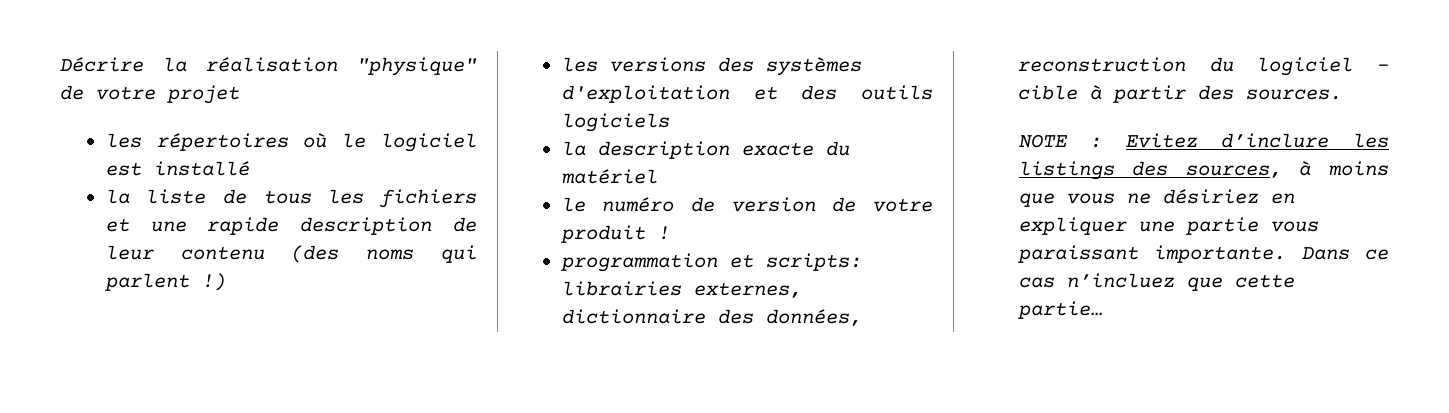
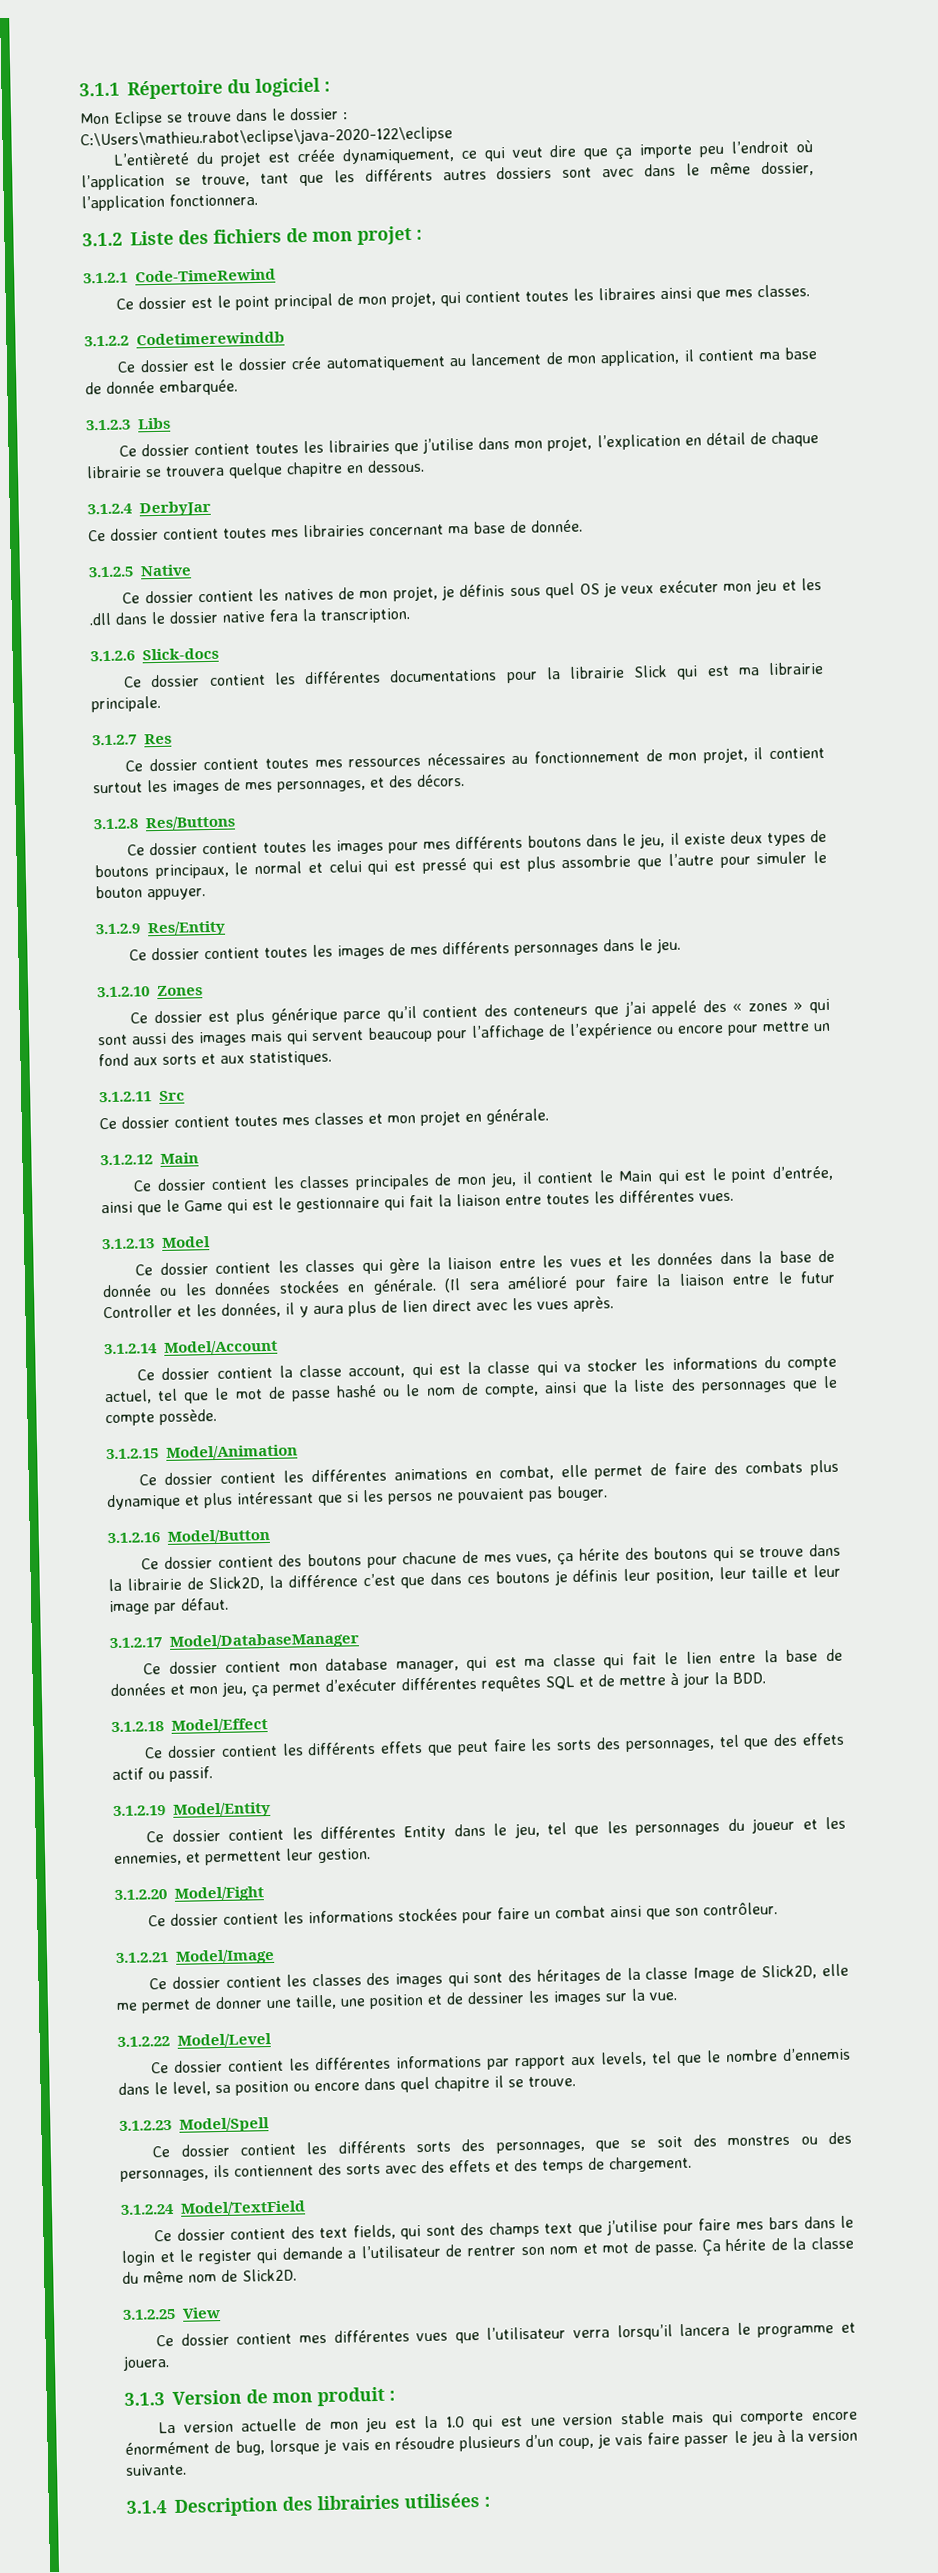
- Décrire la réalisation "physique" de votre projet
- les répertoires où le logiciel est installé
- la liste de tous les fichiers et une rapide description de leur contenu (des noms qui parlent !)
- les versions des systèmes d'exploitation et des outils logiciels
- la description exacte du matériel
- le numéro de version de votre produit !
- programmation et scripts: librairies externes, dictionnaire des données, reconstruction du logiciel - cible à partir des sources.
- NOTE : Evitez d’inclure les listings des sources, à moins que vous ne désiriez en expliquer une partie vous paraissant importante. Dans ce cas n’incluez que cette partie…
+ 3.1.1 Répertoire du logiciel :
+ Mon Eclipse se trouve dans le dossier :
+ C:\Users\mathieu.rabot\eclipse\java-2020-122\eclipse
+ L’entièreté du projet est créée dynamiquement, ce qui veut dire que ça importe peu l’endroit où l’application se trouve, tant que les différents autres dossiers sont avec dans le même dossier, l’application fonctionnera.
+ 3.1.2 Liste des fichiers de mon projet :
+ 3.1.2.1 Code-TimeRewind
+ Ce dossier est le point principal de mon projet, qui contient toutes les libraires ainsi que mes classes.
+ 3.1.2.2 Codetimerewinddb
+ Ce dossier est le dossier crée automatiquement au lancement de mon application, il contient ma base de donnée embarquée.
+ 3.1.2.3 Libs
+ Ce dossier contient toutes les librairies que j’utilise dans mon projet, l’explication en détail de chaque librairie se trouvera quelque chapitre en dessous.
+ 3.1.2.4 DerbyJar
+ Ce dossier contient toutes mes librairies concernant ma base de donnée.
+ 3.1.2.5 Native
+ Ce dossier contient les natives de mon projet, je définis sous quel OS je veux exécuter mon jeu et les .dll dans le dossier native fera la transcription.
+ 3.1.2.6 Slick-docs
+ Ce dossier contient les différentes documentations pour la librairie Slick qui est ma librairie principale.
+ 3.1.2.7 Res
+ Ce dossier contient toutes mes ressources nécessaires au fonctionnement de mon projet, il contient surtout les images de mes personnages, et des décors.
+ 3.1.2.8 Res/Buttons
+ Ce dossier contient toutes les images pour mes différents boutons dans le jeu, il existe deux types de boutons principaux, le normal et celui qui est pressé qui est plus assombrie que l’autre pour simuler le bouton appuyer.
+ 3.1.2.9 Res/Entity
+ Ce dossier contient toutes les images de mes différents personnages dans le jeu.
+ 3.1.2.10 Zones
+ Ce dossier est plus générique parce qu’il contient des conteneurs que j’ai appelé des « zones » qui sont aussi des images mais qui servent beaucoup pour l’affichage de l’expérience ou encore pour mettre un fond aux sorts et aux statistiques.
+ 3.1.2.11 Src
+ Ce dossier contient toutes mes classes et mon projet en générale.
+ 3.1.2.12 Main
+ Ce dossier contient les classes principales de mon jeu, il contient le Main qui est le point d’entrée, ainsi que le Game qui est le gestionnaire qui fait la liaison entre toutes les différentes vues.
+ 3.1.2.13 Model
+ Ce dossier contient les classes qui gère la liaison entre les vues et les données dans la base de donnée ou les données stockées en générale. (Il sera amélioré pour faire la liaison entre le futur Controller et les données, il y aura plus de lien direct avec les vues après.
+ 3.1.2.14 Model/Account
+ Ce dossier contient la classe account, qui est la classe qui va stocker les informations du compte actuel, tel que le mot de passe hashé ou le nom de compte, ainsi que la liste des personnages que le compte possède.
+ 3.1.2.15 Model/Animation
+ Ce dossier contient les différentes animations en combat, elle permet de faire des combats plus dynamique et plus intéressant que si les persos ne pouvaient pas bouger.
+ 3.1.2.16 Model/Button
+ Ce dossier contient des boutons pour chacune de mes vues, ça hérite des boutons qui se trouve dans la librairie de Slick2D, la différence c’est que dans ces boutons je définis leur position, leur taille et leur image par défaut.
+ 3.1.2.17 Model/DatabaseManager
+ Ce dossier contient mon database manager, qui est ma classe qui fait le lien entre la base de données et mon jeu, ça permet d’exécuter différentes requêtes SQL et de mettre à jour la BDD.
+ 3.1.2.18 Model/Effect
+ Ce dossier contient les différents effets que peut faire les sorts des personnages, tel que des effets actif ou passif.
+ 3.1.2.19 Model/Entity
+ Ce dossier contient les différentes Entity dans le jeu, tel que les personnages du joueur et les ennemies, et permettent leur gestion.
+ 3.1.2.20 Model/Fight
+ Ce dossier contient les informations stockées pour faire un combat ainsi que son contrôleur.
+ 3.1.2.21 Model/Image
+ Ce dossier contient les classes des images qui sont des héritages de la classe Image de Slick2D, elle me permet de donner une taille, une position et de dessiner les images sur la vue.
+ 3.1.2.22 Model/Level
+ Ce dossier contient les différentes informations par rapport aux levels, tel que le nombre d’ennemis dans le level, sa position ou encore dans quel chapitre il se trouve.
+ 3.1.2.23 Model/Spell
+ Ce dossier contient les différents sorts des personnages, que se soit des monstres ou des personnages, ils contiennent des sorts avec des effets et des temps de chargement.
+ 3.1.2.24 Model/TextField
+ Ce dossier contient des text fields, qui sont des champs text que j’utilise pour faire mes bars dans le login et le register qui demande a l’utilisateur de rentrer son nom et mot de passe. Ça hérite de la classe du même nom de Slick2D.
+ 3.1.2.25 View
+ Ce dossier contient mes différentes vues que l’utilisateur verra lorsqu’il lancera le programme et jouera.
+ 3.1.3 Version de mon produit :
+ La version actuelle de mon jeu est la 1.0 qui est une version stable mais qui comporte encore énormément de bug, lorsque je vais en résoudre plusieurs d’un coup, je vais faire passer le jeu à la version suivante.
+ 3.1.4 Description des librairies utilisées :

